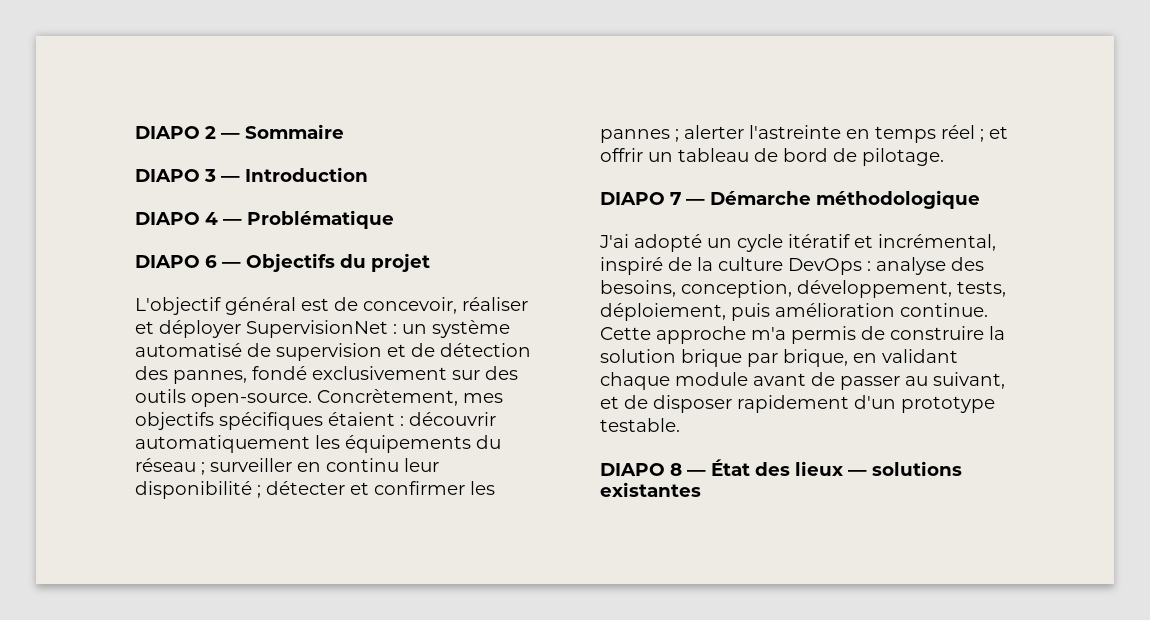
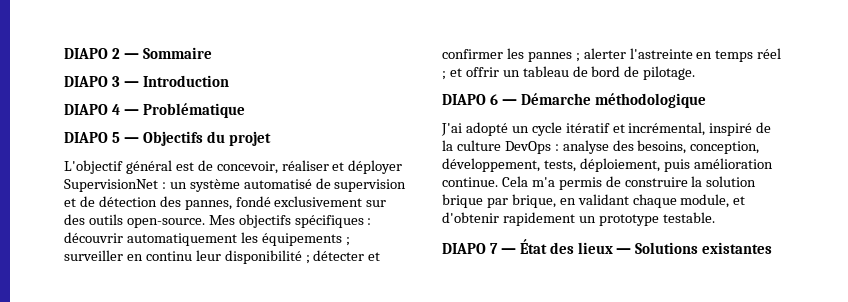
- DIAPO 6 — Objectifs du projet
+ DIAPO 5 — Objectifs du projet
- Concrètement, mes objectifs spécifiques étaient : découvrir automatiquement les équipements du réseau ; surveiller en continu leur disponibilité ; détecter et confirmer les pannes ; alerter l'astreinte en temps réel ; et offrir un tableau de bord de pilotage.
+ Mes objectifs spécifiques : découvrir automatiquement les équipements ; surveiller en continu leur disponibilité ; détecter et confirmer les pannes ; alerter l'astreinte en temps réel ; et offrir un tableau de bord de pilotage.
- DIAPO 7 — Démarche méthodologique
+ DIAPO 6 — Démarche méthodologique
- Cette approche m'a permis de construire la solution brique par brique, en validant chaque module avant de passer au suivant, et de disposer rapidement d'un prototype testable.
+ Cela m'a permis de construire la solution brique par brique, en validant chaque module, et d'obtenir rapidement un prototype testable.
- DIAPO 8 — État des lieux — solutions existantes
+ DIAPO 7 — État des lieux — Solutions existantes

